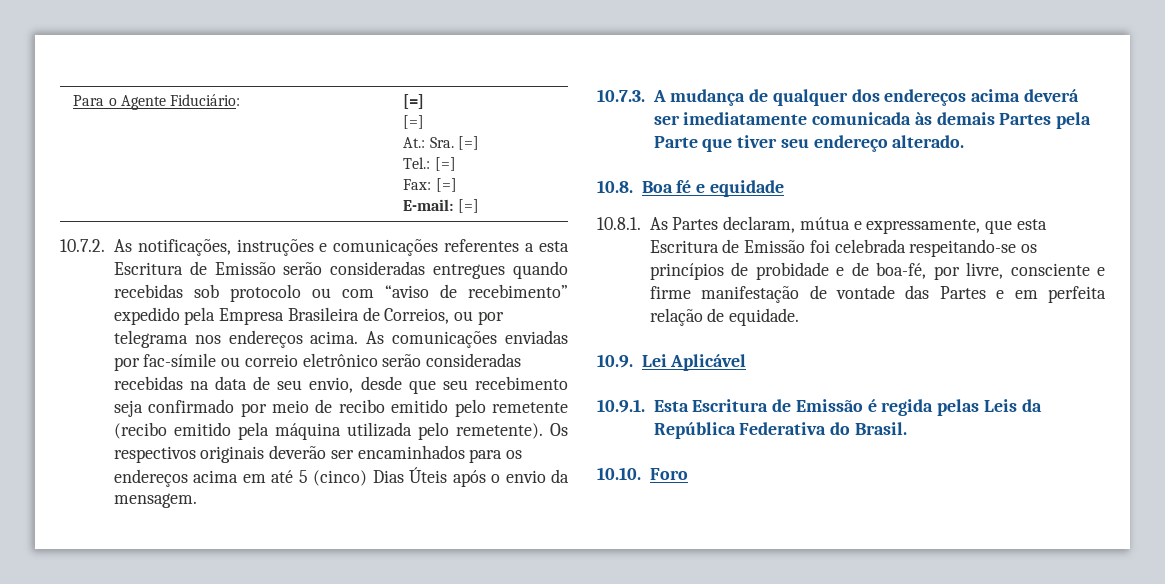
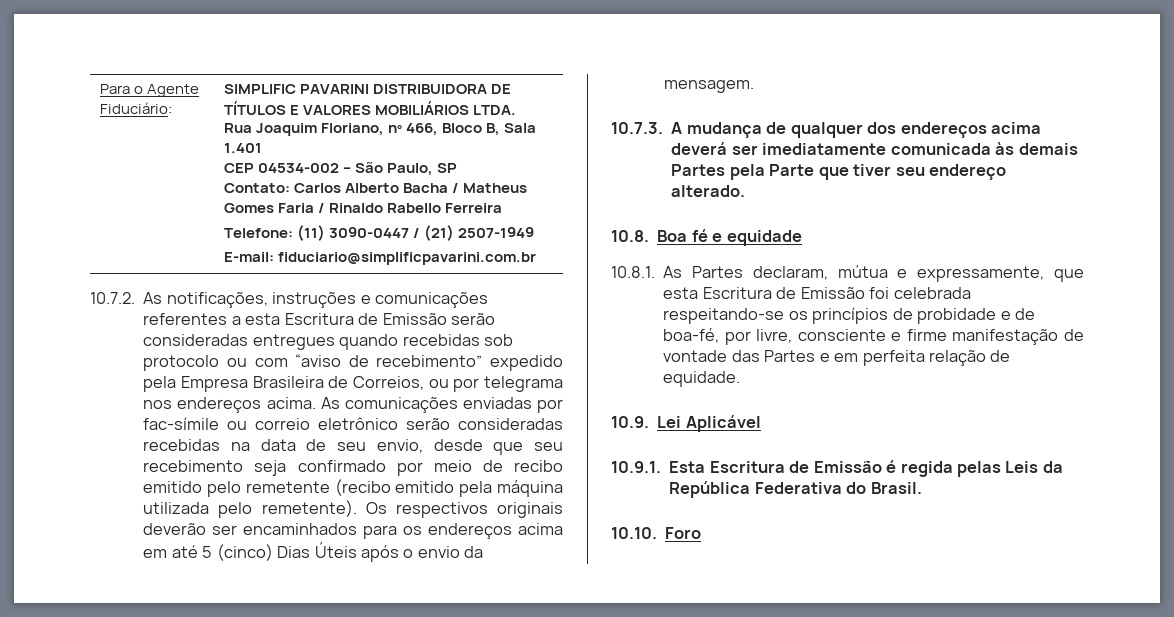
- Para o Agente Fiduciário: | [=]
- [=]
- At.: Sra. [=]
- Tel.: [=]
- Fax: [=]
+ Para o Agente Fiduciário: | SIMPLIFIC PAVARINI DISTRIBUIDORA DE TÍTULOS E VALORES MOBILIÁRIOS LTDA.
+ Rua Joaquim Floriano, nº 466, Bloco B, Sala 1.401
+ CEP 04534-002 – São Paulo, SP
+ Contato: Carlos Alberto Bacha / Matheus Gomes Faria / Rinaldo Rabello Ferreira
+ Telefone: (11) 3090-0447 / (21) 2507-1949
- E-mail: [=]
+ E-mail: fiduciario@simplificpavarini.com.br

